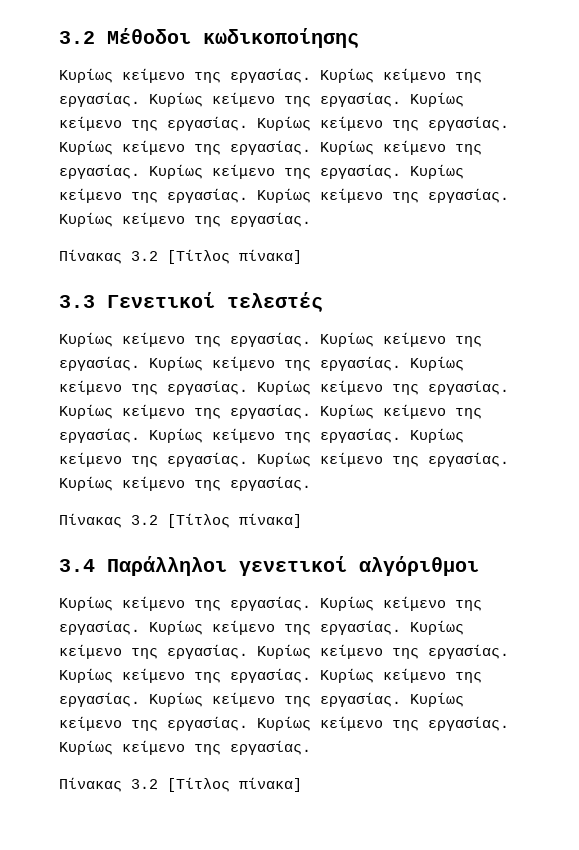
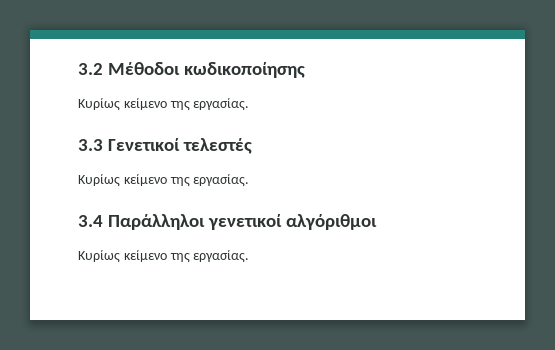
  3.2 Μέθοδοι κωδικοποίησης
- Κυρίως κείμενο της εργασίας. Κυρίως κείμενο της εργασίας. Κυρίως κείμενο της εργασίας. Κυρίως κείμενο της εργασίας. Κυρίως κείμενο της εργασίας. Κυρίως κείμενο της εργασίας. Κυρίως κείμενο της εργασίας. Κυρίως κείμενο της εργασίας. Κυρίως κείμενο της εργασίας. Κυρίως κείμενο της εργασίας. Κυρίως κείμενο της εργασίας.
- Πίνακας 3.2 [Τίτλος πίνακα]
+ Κυρίως κείμενο της εργασίας.
  3.3 Γενετικοί τελεστές
- Κυρίως κείμενο της εργασίας. Κυρίως κείμενο της εργασίας. Κυρίως κείμενο της εργασίας. Κυρίως κείμενο της εργασίας. Κυρίως κείμενο της εργασίας. Κυρίως κείμενο της εργασίας. Κυρίως κείμενο της εργασίας. Κυρίως κείμενο της εργασίας. Κυρίως κείμενο της εργασίας. Κυρίως κείμενο της εργασίας. Κυρίως κείμενο της εργασίας.
- Πίνακας 3.2 [Τίτλος πίνακα]
+ Κυρίως κείμενο της εργασίας.
  3.4 Παράλληλοι γενετικοί αλγόριθμοι
- Κυρίως κείμενο της εργασίας. Κυρίως κείμενο της εργασίας. Κυρίως κείμενο της εργασίας. Κυρίως κείμενο της εργασίας. Κυρίως κείμενο της εργασίας. Κυρίως κείμενο της εργασίας. Κυρίως κείμενο της εργασίας. Κυρίως κείμενο της εργασίας. Κυρίως κείμενο της εργασίας. Κυρίως κείμενο της εργασίας. Κυρίως κείμενο της εργασίας.
- Πίνακας 3.2 [Τίτλος πίνακα]
+ Κυρίως κείμενο της εργασίας.

